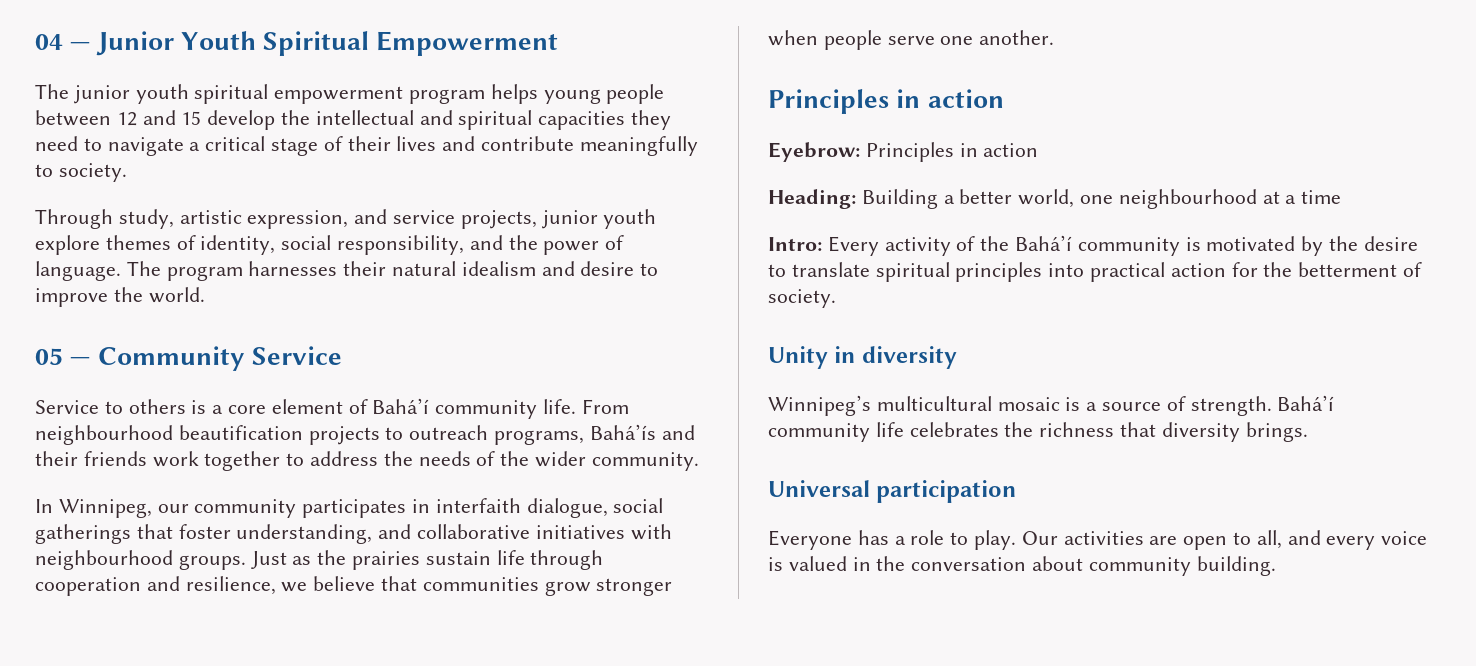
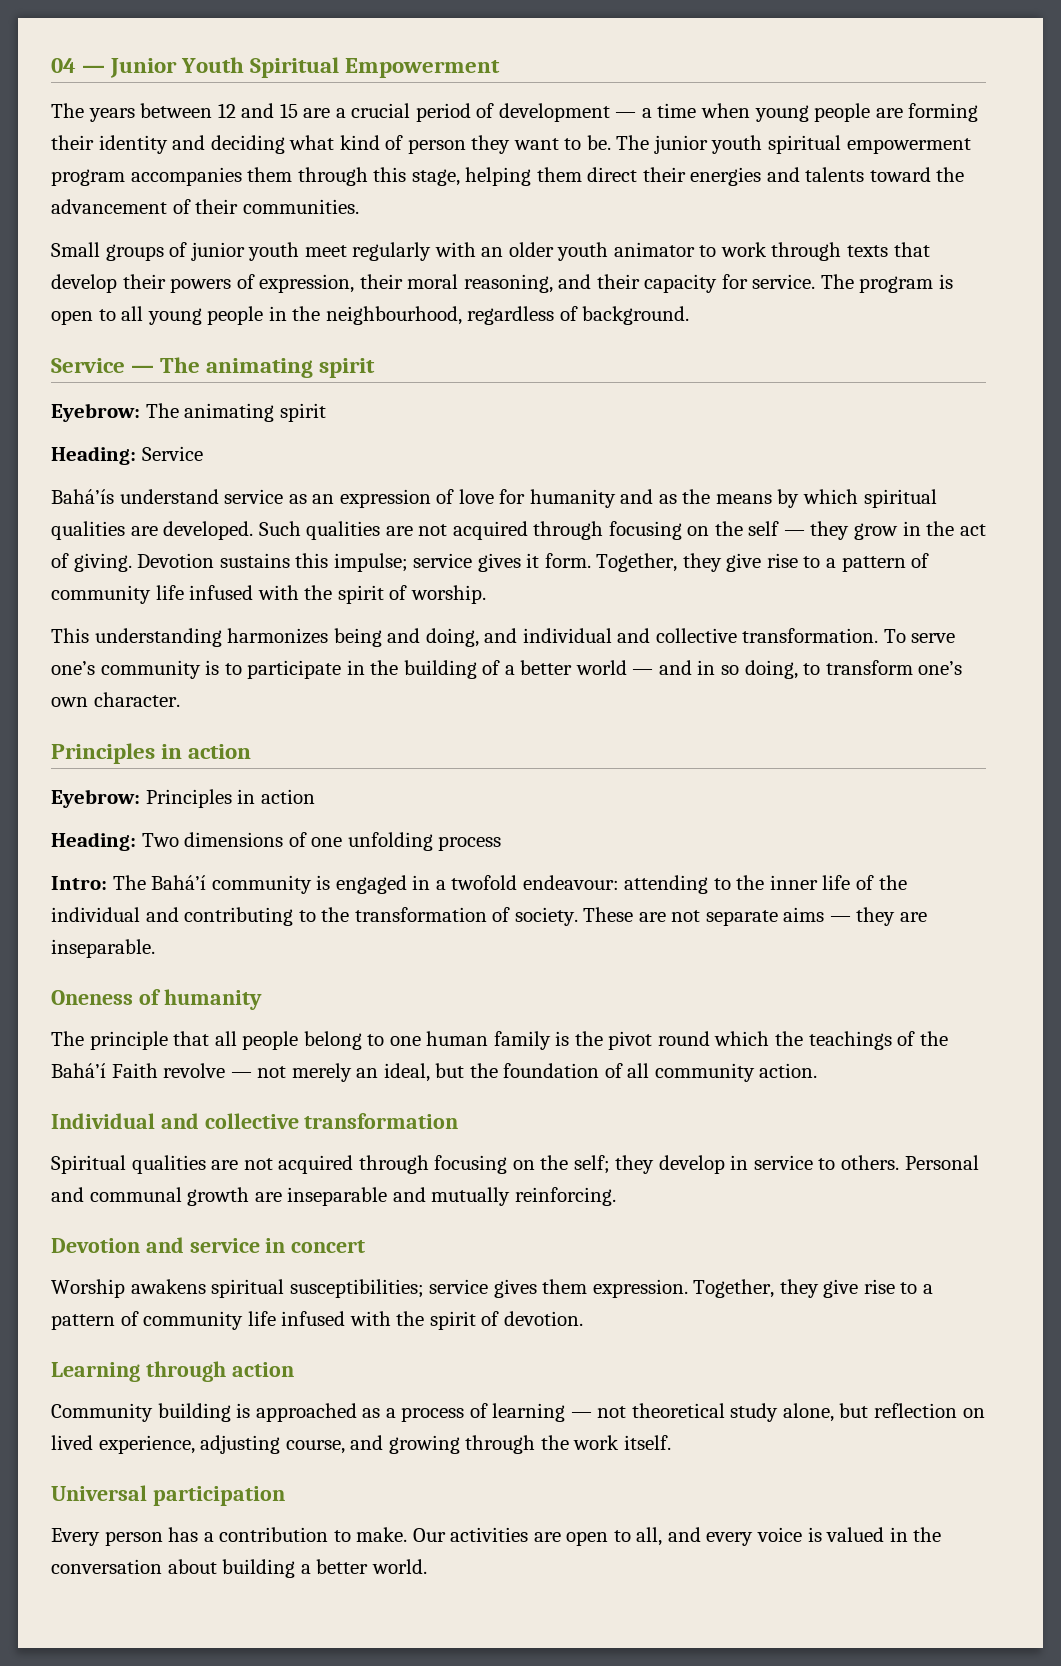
- The junior youth spiritual empowerment program helps young people between 12 and 15 develop the intellectual and spiritual capacities they need to navigate a critical stage of their lives and contribute meaningfully to society.
- Through study, artistic expression, and service projects, junior youth explore themes of identity, social responsibility, and the power of language. The program harnesses their natural idealism and desire to improve the world.
- 05 — Community Service
- Service to others is a core element of Bahá’í community life. From neighbourhood beautification projects to outreach programs, Bahá’ís and their friends work together to address the needs of the wider community.
- In Winnipeg, our community participates in interfaith dialogue, social gatherings that foster understanding, and collaborative initiatives with neighbourhood groups. Just as the prairies sustain life through cooperation and resilience, we believe that communities grow stronger when people serve one another.
+ The years between 12 and 15 are a crucial period of development — a time when young people are forming their identity and deciding what kind of person they want to be. The junior youth spiritual empowerment program accompanies them through this stage, helping them direct their energies and talents toward the advancement of their communities.
+ Small groups of junior youth meet regularly with an older youth animator to work through texts that develop their powers of expression, their moral reasoning, and their capacity for service. The program is open to all young people in the neighbourhood, regardless of background.
+ Service — The animating spirit
+ Eyebrow: The animating spirit
+ Heading: Service
+ Bahá’ís understand service as an expression of love for humanity and as the means by which spiritual qualities are developed. Such qualities are not acquired through focusing on the self — they grow in the act of giving. Devotion sustains this impulse; service gives it form. Together, they give rise to a pattern of community life infused with the spirit of worship.
+ This understanding harmonizes being and doing, and individual and collective transformation. To serve one’s community is to participate in the building of a better world — and in so doing, to transform one’s own character.
- Heading: Building a better world, one neighbourhood at a time
- Intro: Every activity of the Bahá’í community is motivated by the desire to translate spiritual principles into practical action for the betterment of society.
- Unity in diversity
- Winnipeg’s multicultural mosaic is a source of strength. Bahá’í community life celebrates the richness that diversity brings.
+ Heading: Two dimensions of one unfolding process
+ Intro: The Bahá’í community is engaged in a twofold endeavour: attending to the inner life of the individual and contributing to the transformation of society. These are not separate aims — they are inseparable.
+ Oneness of humanity
+ The principle that all people belong to one human family is the pivot round which the teachings of the Bahá’í Faith revolve — not merely an ideal, but the foundation of all community action.
+ Individual and collective transformation
+ Spiritual qualities are not acquired through focusing on the self; they develop in service to others. Personal and communal growth are inseparable and mutually reinforcing.
+ Devotion and service in concert
+ Worship awakens spiritual susceptibilities; service gives them expression. Together, they give rise to a pattern of community life infused with the spirit of devotion.
+ Learning through action
+ Community building is approached as a process of learning — not theoretical study alone, but reflection on lived experience, adjusting course, and growing through the work itself.
  Universal participation
- Everyone has a role to play.
+ Every person has a contribution to make.
- Our activities are open to all, and every voice is valued in the conversation about community building.
+ Our activities are open to all, and every voice is valued in the conversation about building a better world.

